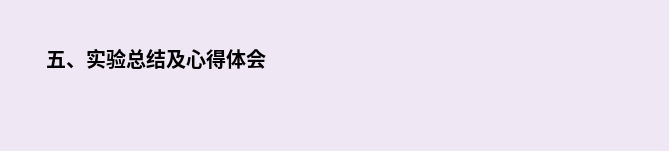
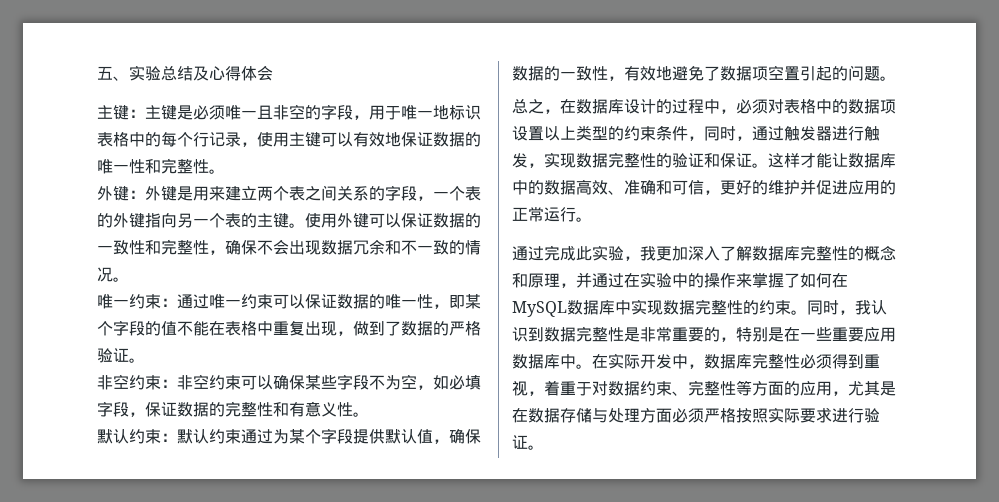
+ 主键：主键是必须唯一且非空的字段，用于唯一地标识表格中的每个行记录，使用主键可以有效地保证数据的唯一性和完整性。
+ 外键：外键是用来建立两个表之间关系的字段，一个表的外键指向另一个表的主键。使用外键可以保证数据的一致性和完整性，确保不会出现数据冗余和不一致的情况。
+ 唯一约束：通过唯一约束可以保证数据的唯一性，即某个字段的值不能在表格中重复出现，做到了数据的严格验证。
+ 非空约束：非空约束可以确保某些字段不为空，如必填字段，保证数据的完整性和有意义性。
+ 默认约束：默认约束通过为某个字段提供默认值，确保数据的一致性，有效地避免了数据项空置引起的问题。
+ 总之，在数据库设计的过程中，必须对表格中的数据项设置以上类型的约束条件，同时，通过触发器进行触发，实现数据完整性的验证和保证。这样才能让数据库中的数据高效、准确和可信，更好的维护并促进应用的正常运行。
+ 通过完成此实验，我更加深入了解数据库完整性的概念和原理，并通过在实验中的操作来掌握了如何在MySQL数据库中实现数据完整性的约束。同时，我认识到数据完整性是非常重要的，特别是在一些重要应用数据库中。在实际开发中，数据库完整性必须得到重视，着重于对数据约束、完整性等方面的应用，尤其是在数据存储与处理方面必须严格按照实际要求进行验证。

